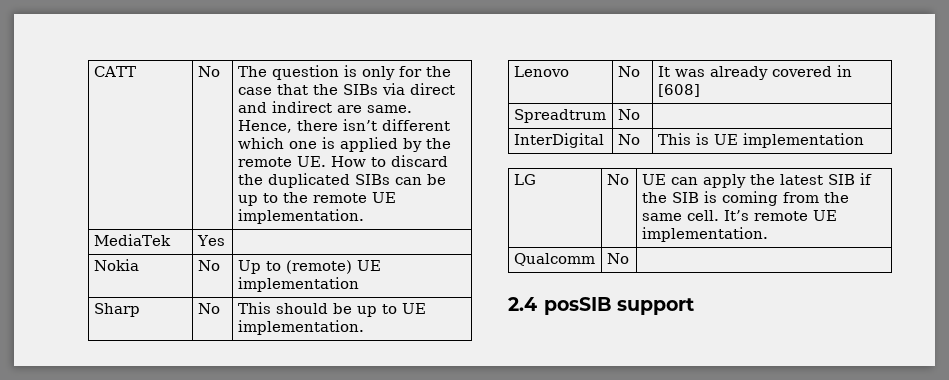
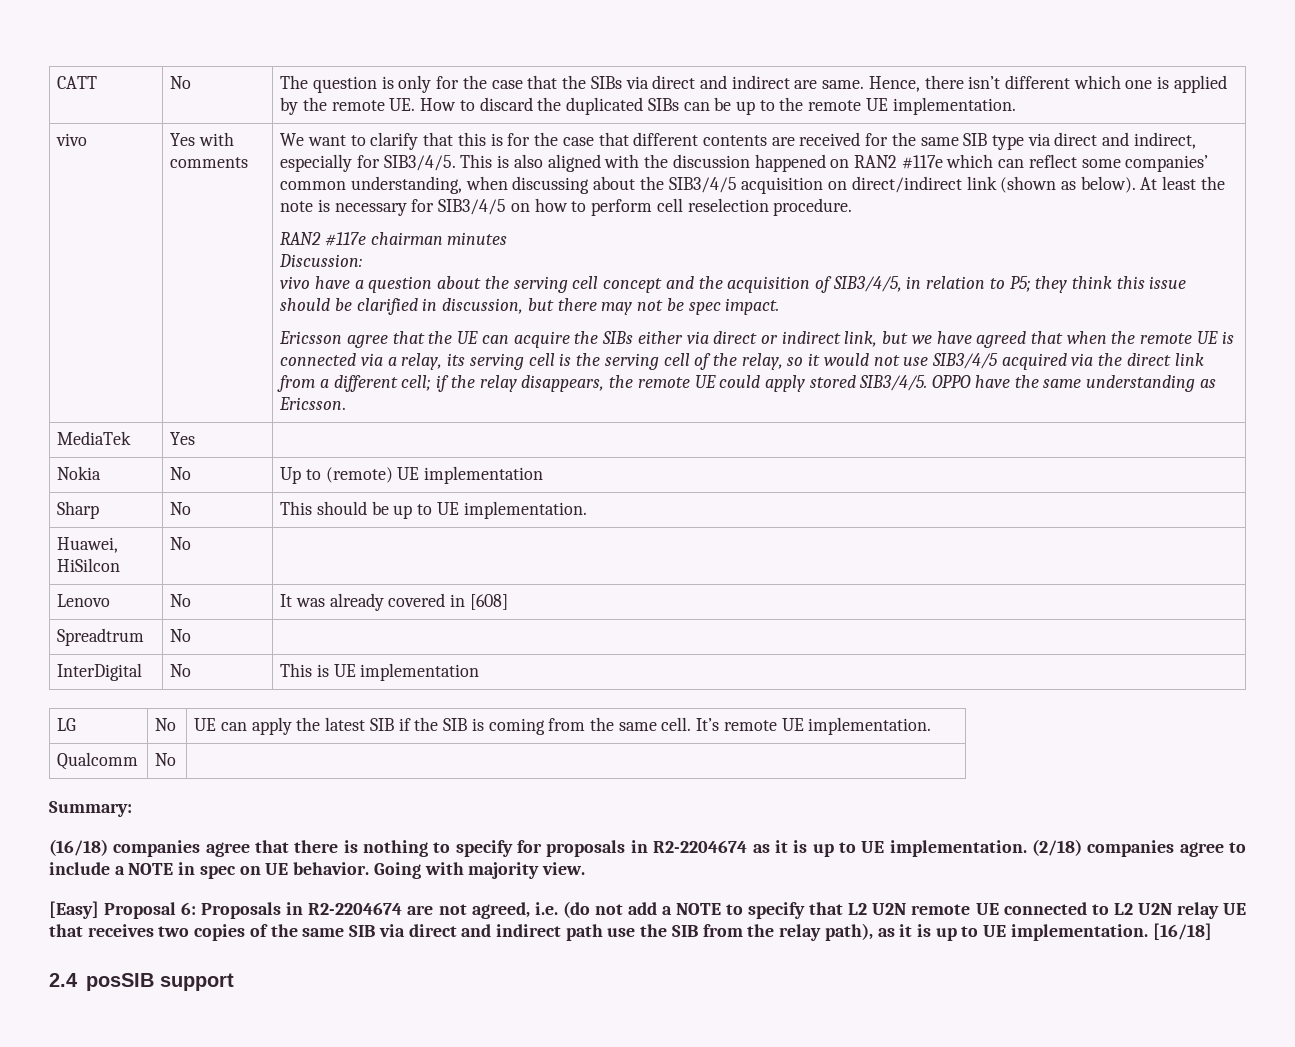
+ vivo | Yes with comments | We want to clarify that this is for the case that different contents are received for the same SIB type via direct and indirect, especially for SIB3/4/5. This is also aligned with the discussion happened on RAN2 #117e which can reflect some companies’ common understanding, when discussing about the SIB3/4/5 acquisition on direct/indirect link (shown as below). At least the note is necessary for SIB3/4/5 on how to perform cell reselection procedure.
+ RAN2 #117e chairman minutes
+ Discussion:
+ vivo have a question about the serving cell concept and the acquisition of SIB3/4/5, in relation to P5; they think this issue should be clarified in discussion, but there may not be spec impact.
+ Ericsson agree that the UE can acquire the SIBs either via direct or indirect link, but we have agreed that when the remote UE is connected via a relay, its serving cell is the serving cell of the relay, so it would not use SIB3/4/5 acquired via the direct link from a different cell; if the relay disappears, the remote UE could apply stored SIB3/4/5. OPPO have the same understanding as Ericsson.
+ Huawei, HiSilcon | No |
+ Summary:
+ (16/18) companies agree that there is nothing to specify for proposals in R2-2204674 as it is up to UE implementation. (2/18) companies agree to include a NOTE in spec on UE behavior. Going with majority view.
+ [Easy] Proposal 6: Proposals in R2-2204674 are not agreed, i.e. (do not add a NOTE to specify that L2 U2N remote UE connected to L2 U2N relay UE that receives two copies of the same SIB via direct and indirect path use the SIB from the relay path), as it is up to UE implementation. [16/18]

